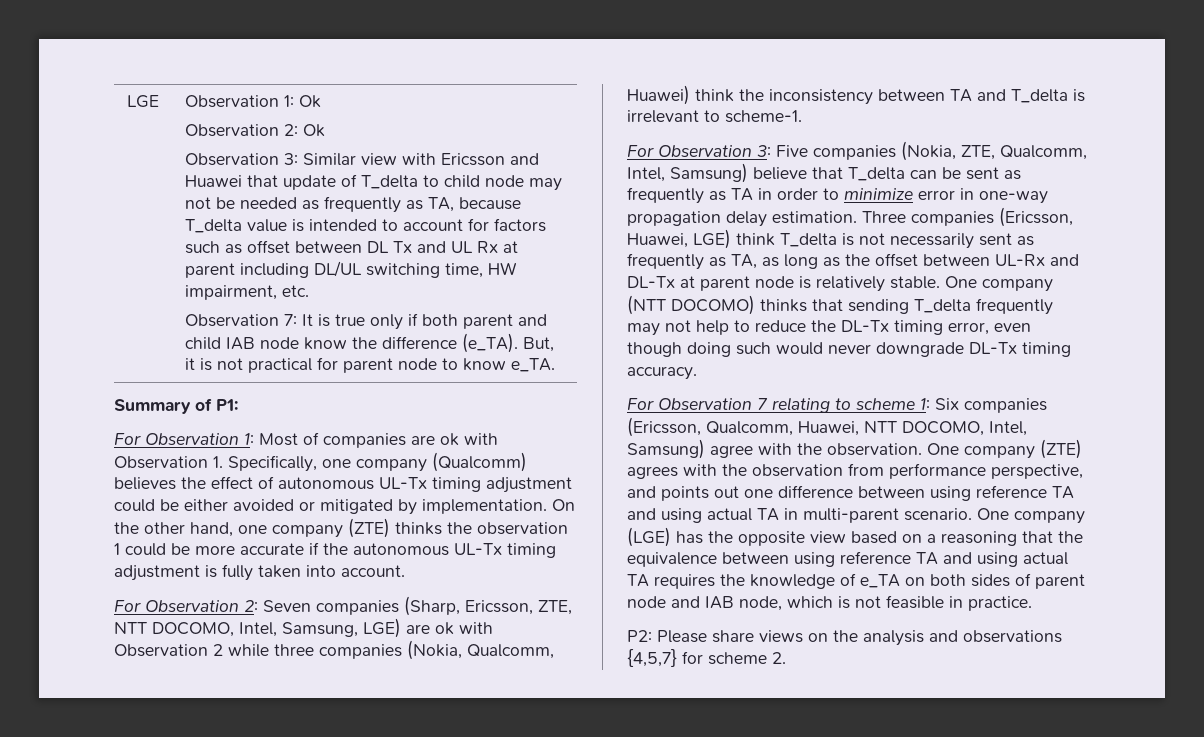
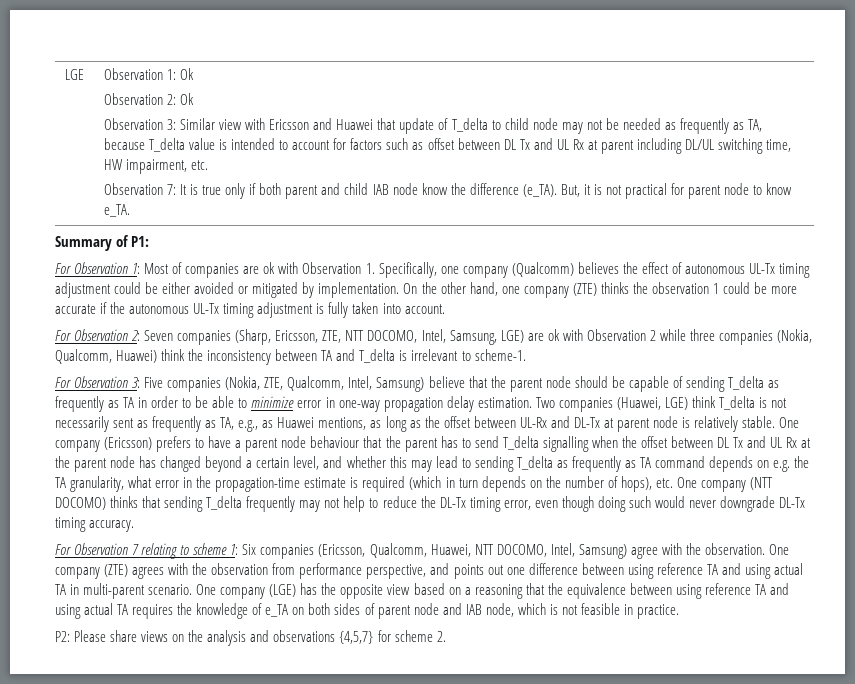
- For Observation 3: Five companies (Nokia, ZTE, Qualcomm, Intel, Samsung) believe that T_delta can be sent as frequently as TA in order to minimize error in one-way propagation delay estimation.
+ For Observation 3: Five companies (Nokia, ZTE, Qualcomm, Intel, Samsung) believe that the parent node should be capable of sending T_delta as frequently as TA in order to be able to minimize error in one-way propagation delay estimation.
- Three companies (Ericsson, Huawei, LGE) think T_delta is not necessarily sent as frequently as TA, as long as the offset between UL-Rx and DL-Tx at parent node is relatively stable.
+ Two companies (Huawei, LGE) think T_delta is not necessarily sent as frequently as TA, e.g., as Huawei mentions, as long as the offset between UL-Rx and DL-Tx at parent node is relatively stable.
- One company (NTT DOCOMO) thinks that sending T_delta frequently may not help to reduce the DL-Tx timing error, even though doing such would never downgrade DL-Tx timing accuracy.
+ One company (Ericsson) prefers to have a parent node behaviour that the parent has to send T_delta signalling when the offset between DL Tx and UL Rx at the parent node has changed beyond a certain level, and whether this may lead to sending T_delta as frequently as TA command depends on e.g. the TA granularity, what error in the propagation-time estimate is required (which in turn depends on the number of hops), etc. One company (NTT DOCOMO) thinks that sending T_delta frequently may not help to reduce the DL-Tx timing error, even though doing such would never downgrade DL-Tx timing accuracy.

